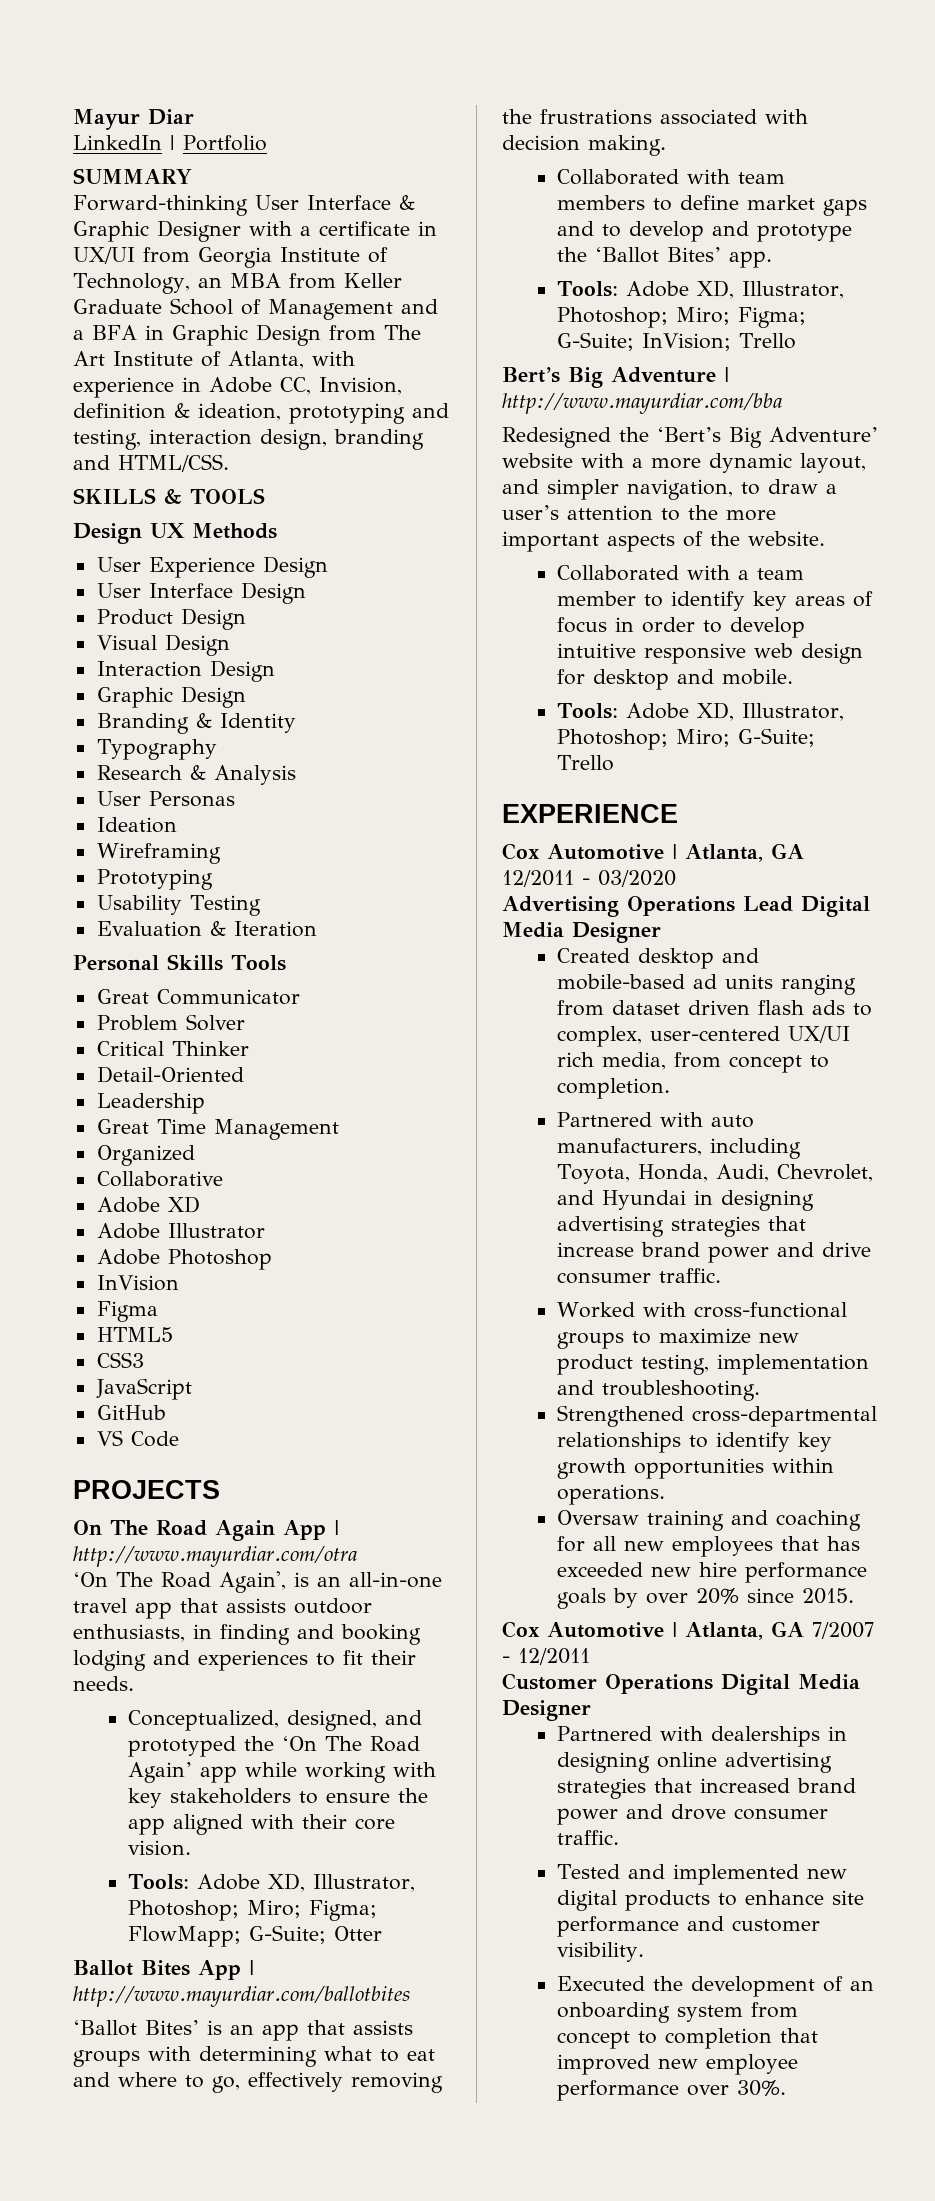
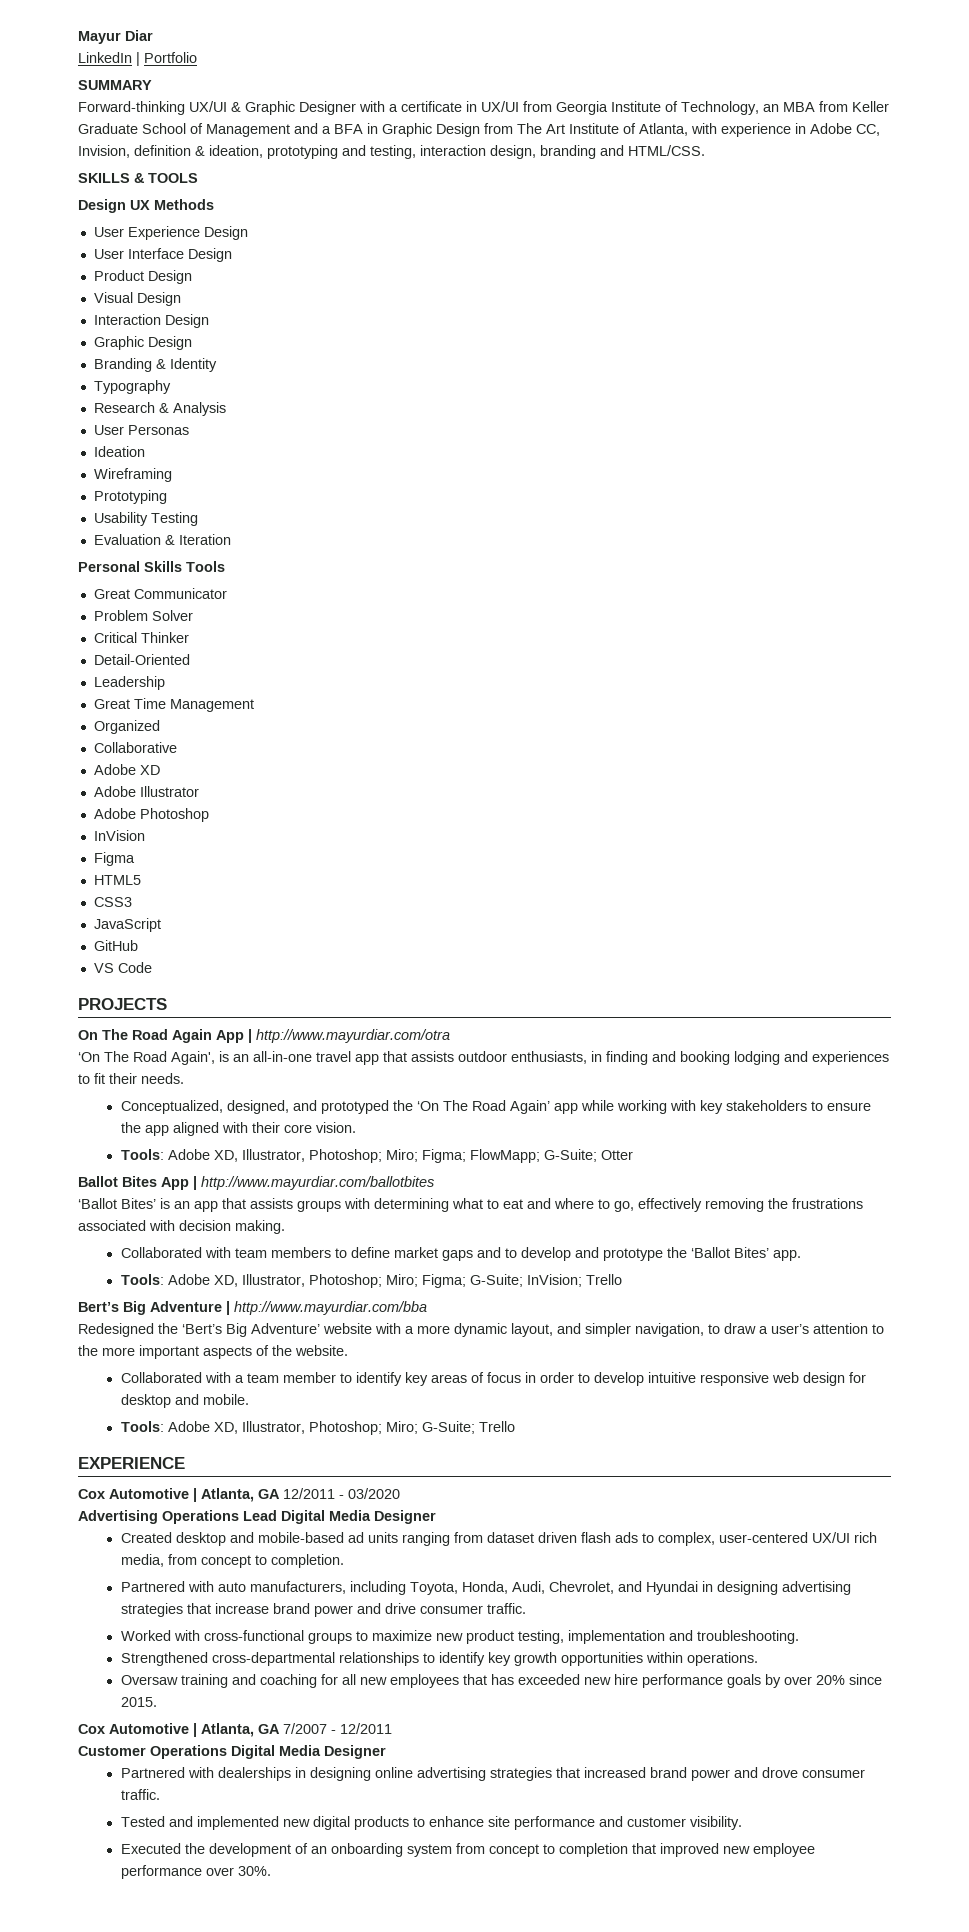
- Forward-thinking User Interface & Graphic Designer with a certificate in UX/UI from Georgia Institute of Technology, an MBA from Keller Graduate School of Management and a BFA in Graphic Design from The Art Institute of Atlanta, with experience in Adobe CC, Invision, definition & ideation, prototyping and testing, interaction design, branding and HTML/CSS.
+ Forward-thinking UX/UI & Graphic Designer with a certificate in UX/UI from Georgia Institute of Technology, an MBA from Keller Graduate School of Management and a BFA in Graphic Design from The Art Institute of Atlanta, with experience in Adobe CC, Invision, definition & ideation, prototyping and testing, interaction design, branding and HTML/CSS.

